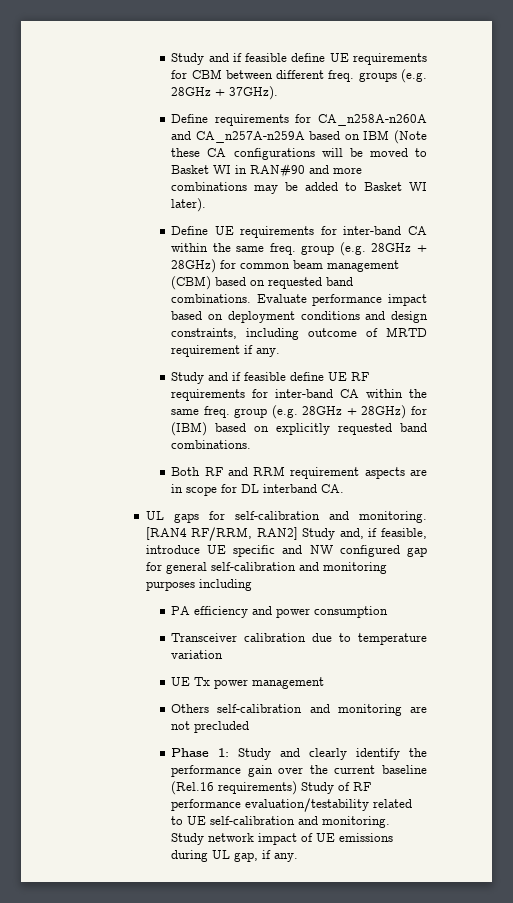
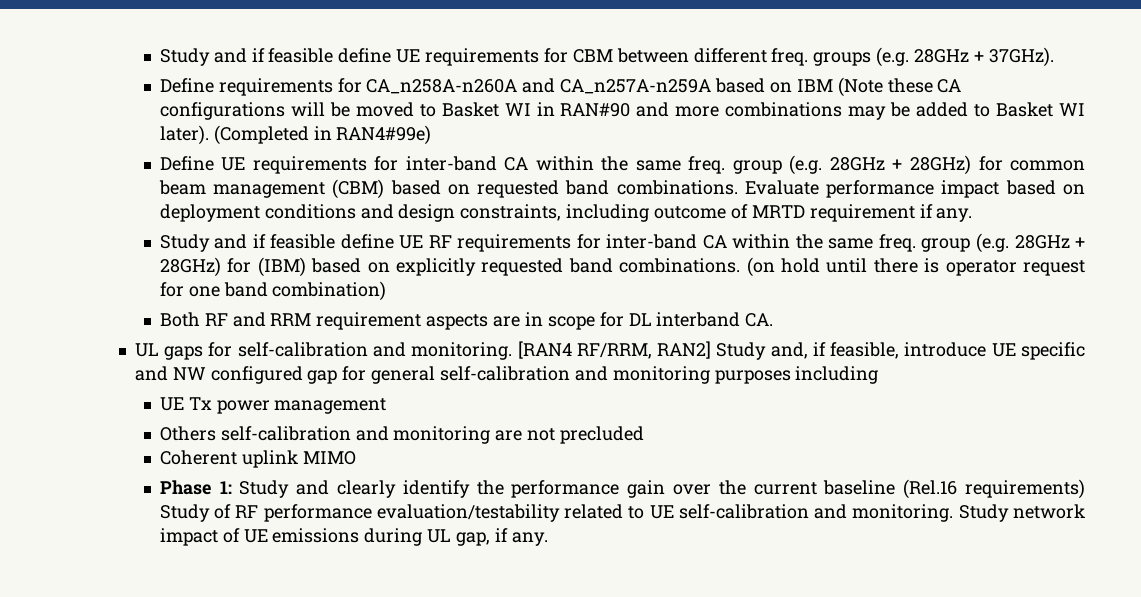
+ (Completed in RAN4#99e)
+ (on hold until there is operator request for one band combination)
- PA efficiency and power consumption
- Transceiver calibration due to temperature variation
+ Coherent uplink MIMO

